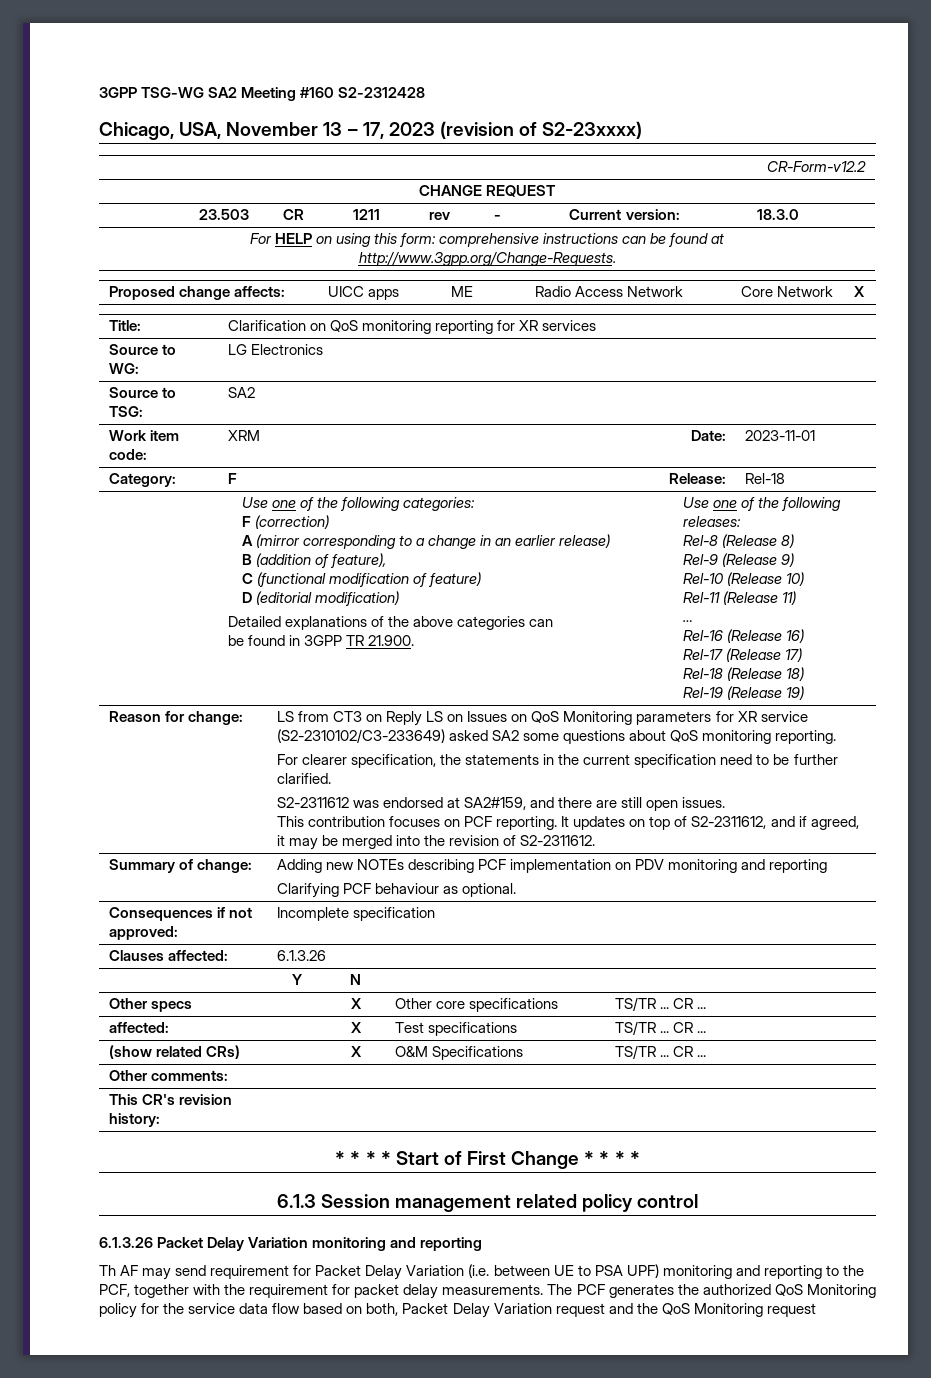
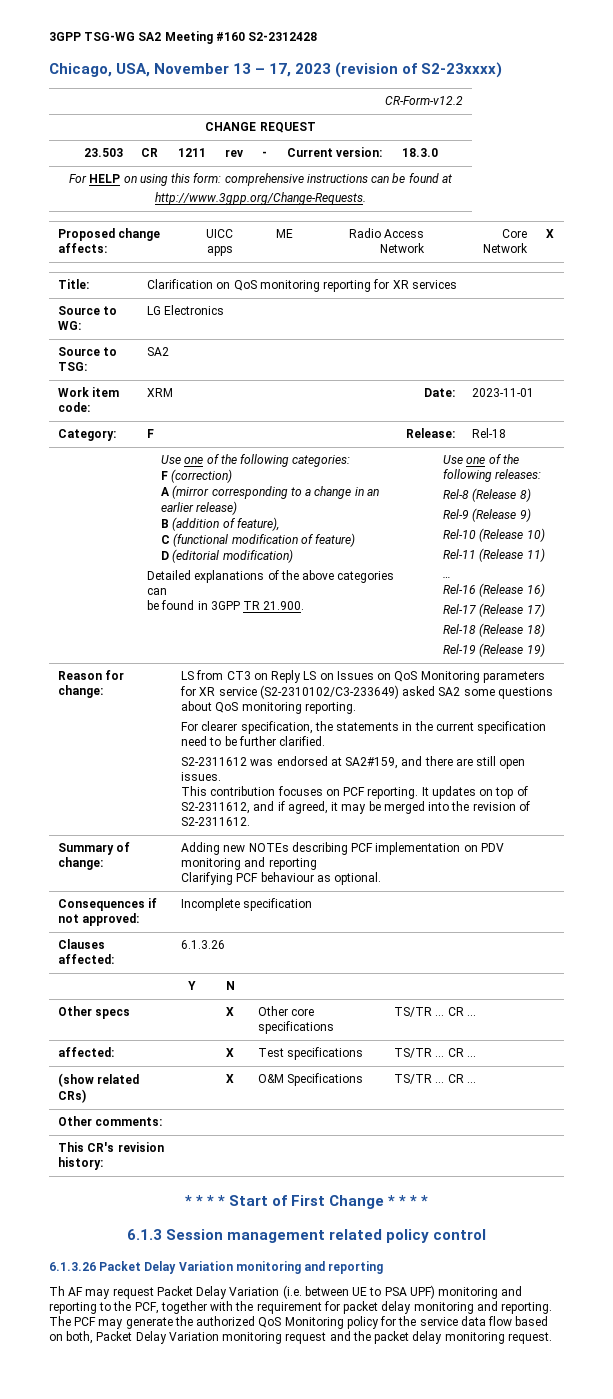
- Th AF may send requirement for Packet Delay Variation (i.e. between UE to PSA UPF) monitoring and reporting to the PCF, together with the requirement for packet delay measurements. The PCF generates the authorized QoS Monitoring policy for the service data flow based on both, Packet Delay Variation request and the QoS Monitoring request
+ Th AF may request Packet Delay Variation (i.e. between UE to PSA UPF) monitoring and reporting to the PCF, together with the requirement for packet delay monitoring and reporting. The PCF may generate the authorized QoS Monitoring policy for the service data flow based on both, Packet Delay Variation monitoring request and the packet delay monitoring request.

